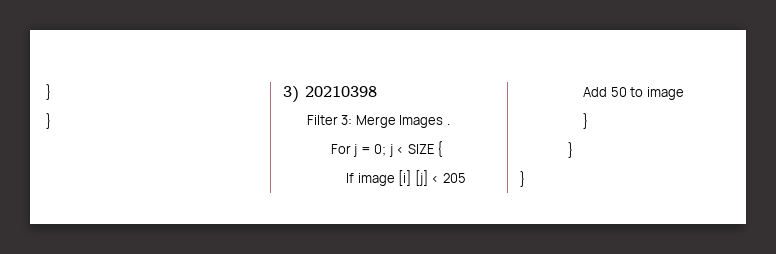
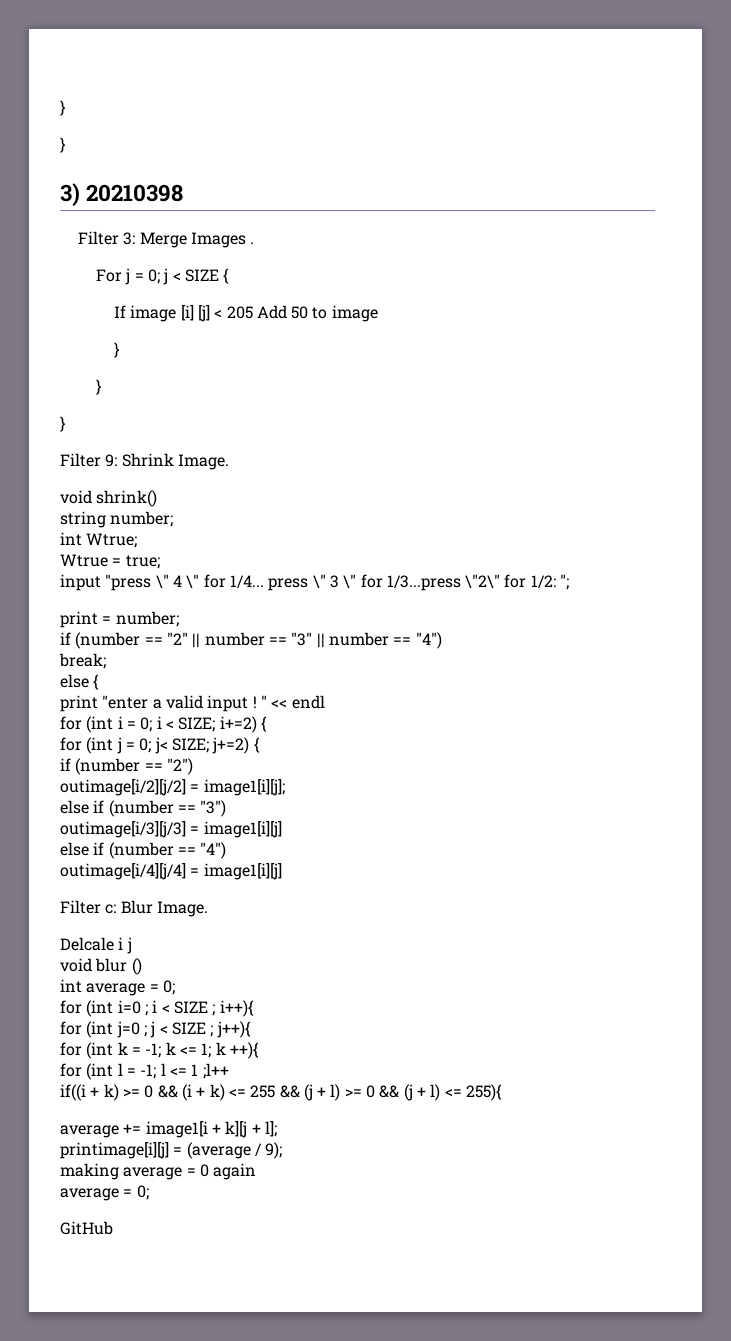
+ Filter 9: Shrink Image.
+ void shrink()
+ string number;
+ int Wtrue;
+ Wtrue = true;
+ input "press \" 4 \" for 1/4... press \" 3 \" for 1/3...press \"2\" for 1/2: ";
+ print = number;
+ if (number == "2" || number == "3" || number == "4")
+ break;
+ else {
+ print "enter a valid input ! " << endl
+ for (int i = 0; i < SIZE; i+=2) {
+ for (int j = 0; j< SIZE; j+=2) {
+ if (number == "2")
+ outimage[i/2][j/2] = image1[i][j];
+ else if (number == "3")
+ outimage[i/3][j/3] = image1[i][j]
+ else if (number == "4")
+ outimage[i/4][j/4] = image1[i][j]
+ Filter c: Blur Image.
+ Delcale i j
+ void blur ()
+ int average = 0;
+ for (int i=0 ; i < SIZE ; i++){
+ for (int j=0 ; j < SIZE ; j++){
+ for (int k = -1; k <= 1; k ++){
+ for (int l = -1; l <= 1 ;l++
+ if((i + k) >= 0 && (i + k) <= 255 && (j + l) >= 0 && (j + l) <= 255){
+ average += image1[i + k][j + l];
+ printimage[i][j] = (average / 9);
+ making average = 0 again
+ average = 0;
+ GitHub

